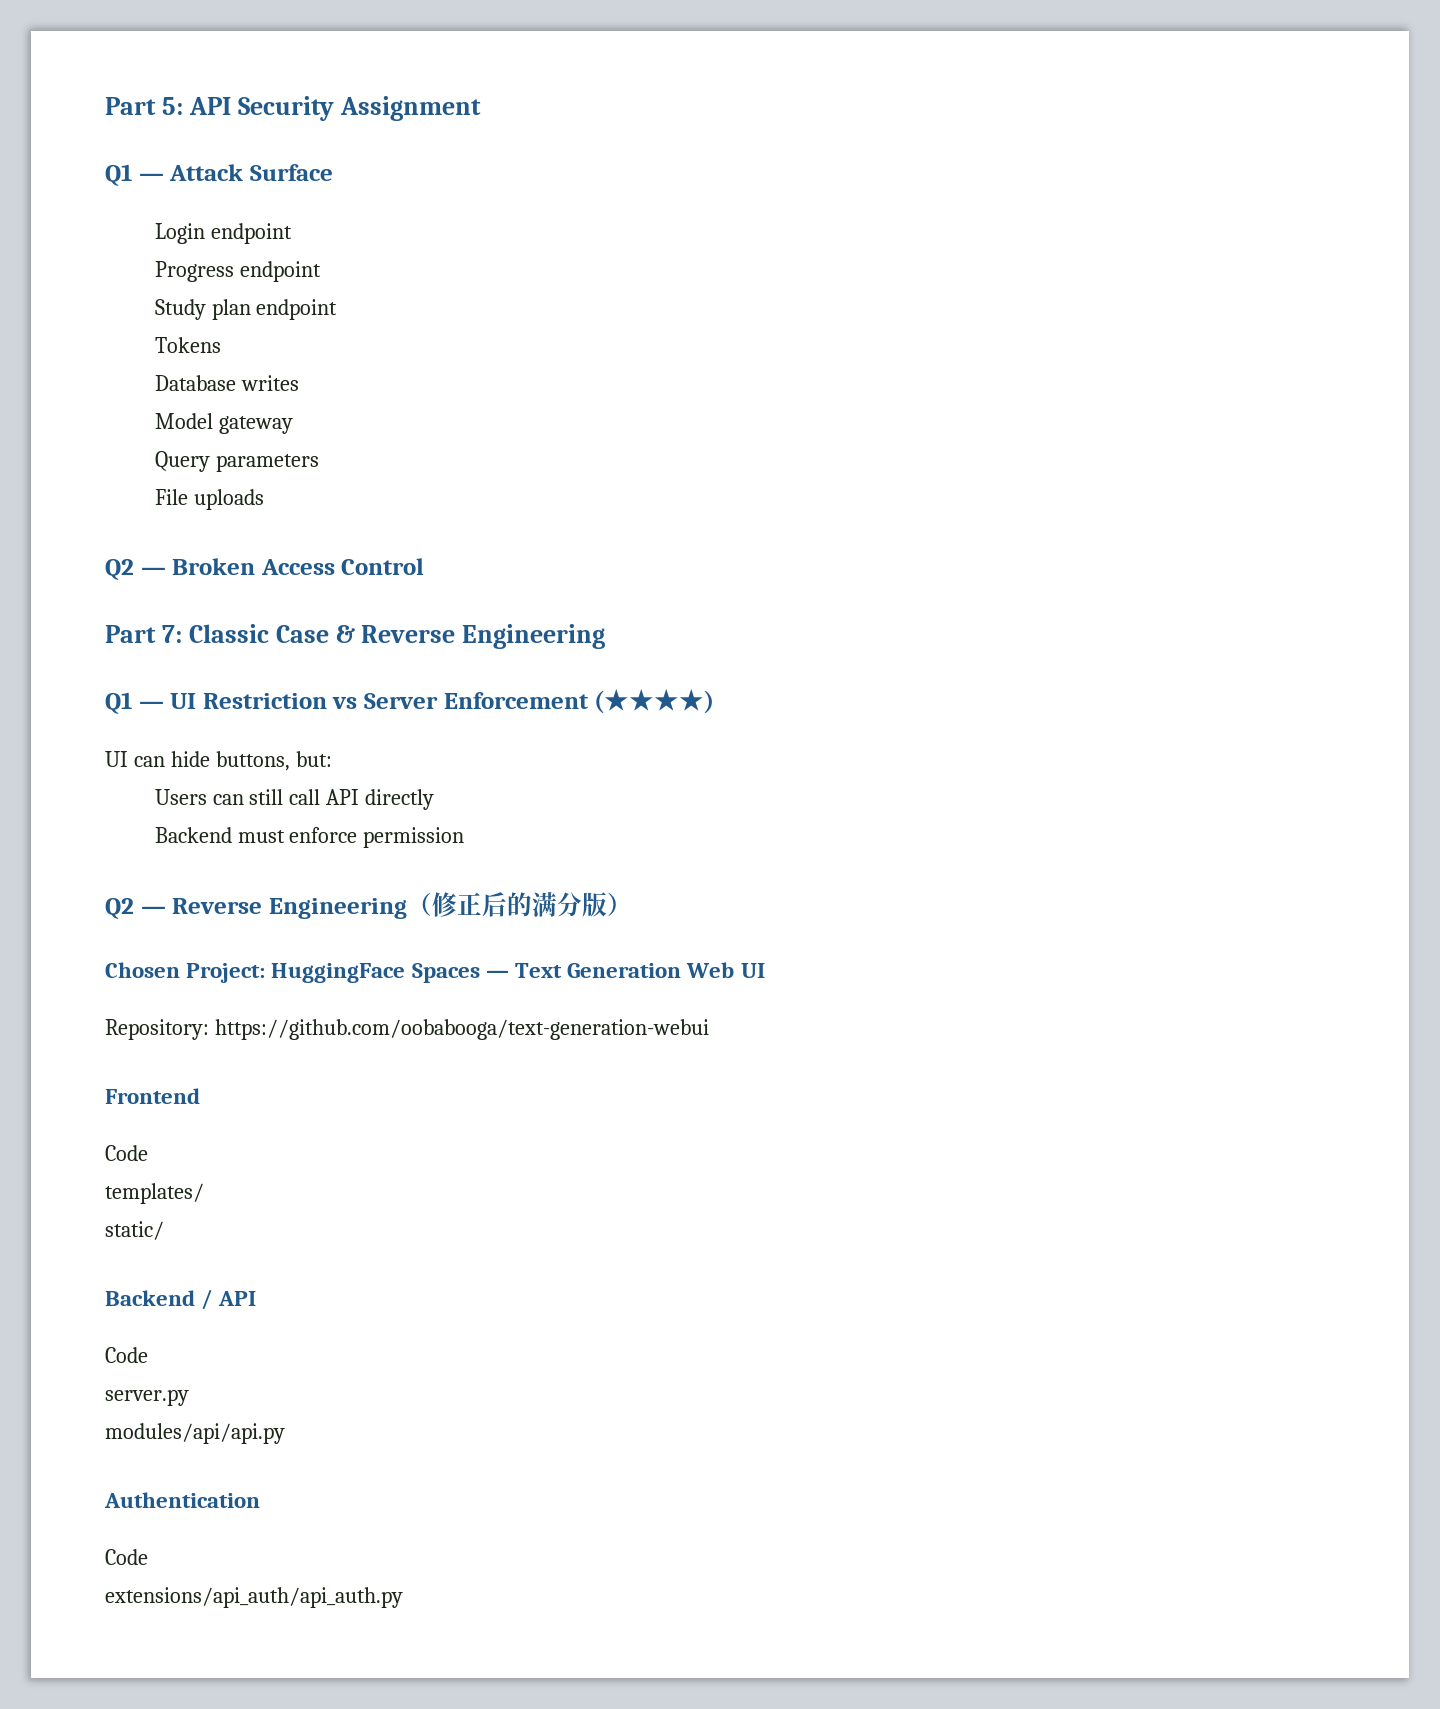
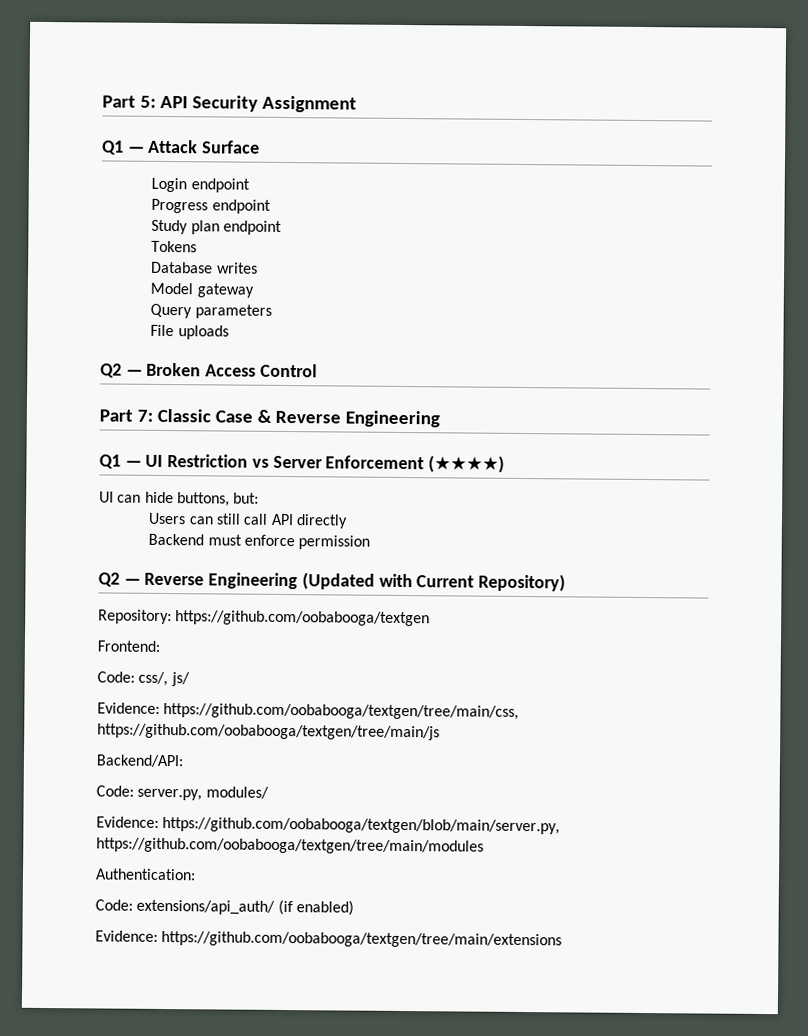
- Q2 — Reverse Engineering（修正后的满分版）
- Chosen Project: HuggingFace Spaces — Text Generation Web UI
- Repository: https://github.com/oobabooga/text-generation-webui
- Frontend
- Code
- templates/
- static/
- Backend / API
- Code
- server.py
- modules/api/api.py
- Authentication
- Code
- extensions/api_auth/api_auth.py
+ Q2 — Reverse Engineering (Updated with Current Repository)
+ Repository: https://github.com/oobabooga/textgen
+ Frontend:
+ Code: css/, js/
+ Evidence: https://github.com/oobabooga/textgen/tree/main/css, https://github.com/oobabooga/textgen/tree/main/js
+ Backend/API:
+ Code: server.py, modules/
+ Evidence: https://github.com/oobabooga/textgen/blob/main/server.py, https://github.com/oobabooga/textgen/tree/main/modules
+ Authentication:
+ Code: extensions/api_auth/ (if enabled)
+ Evidence: https://github.com/oobabooga/textgen/tree/main/extensions

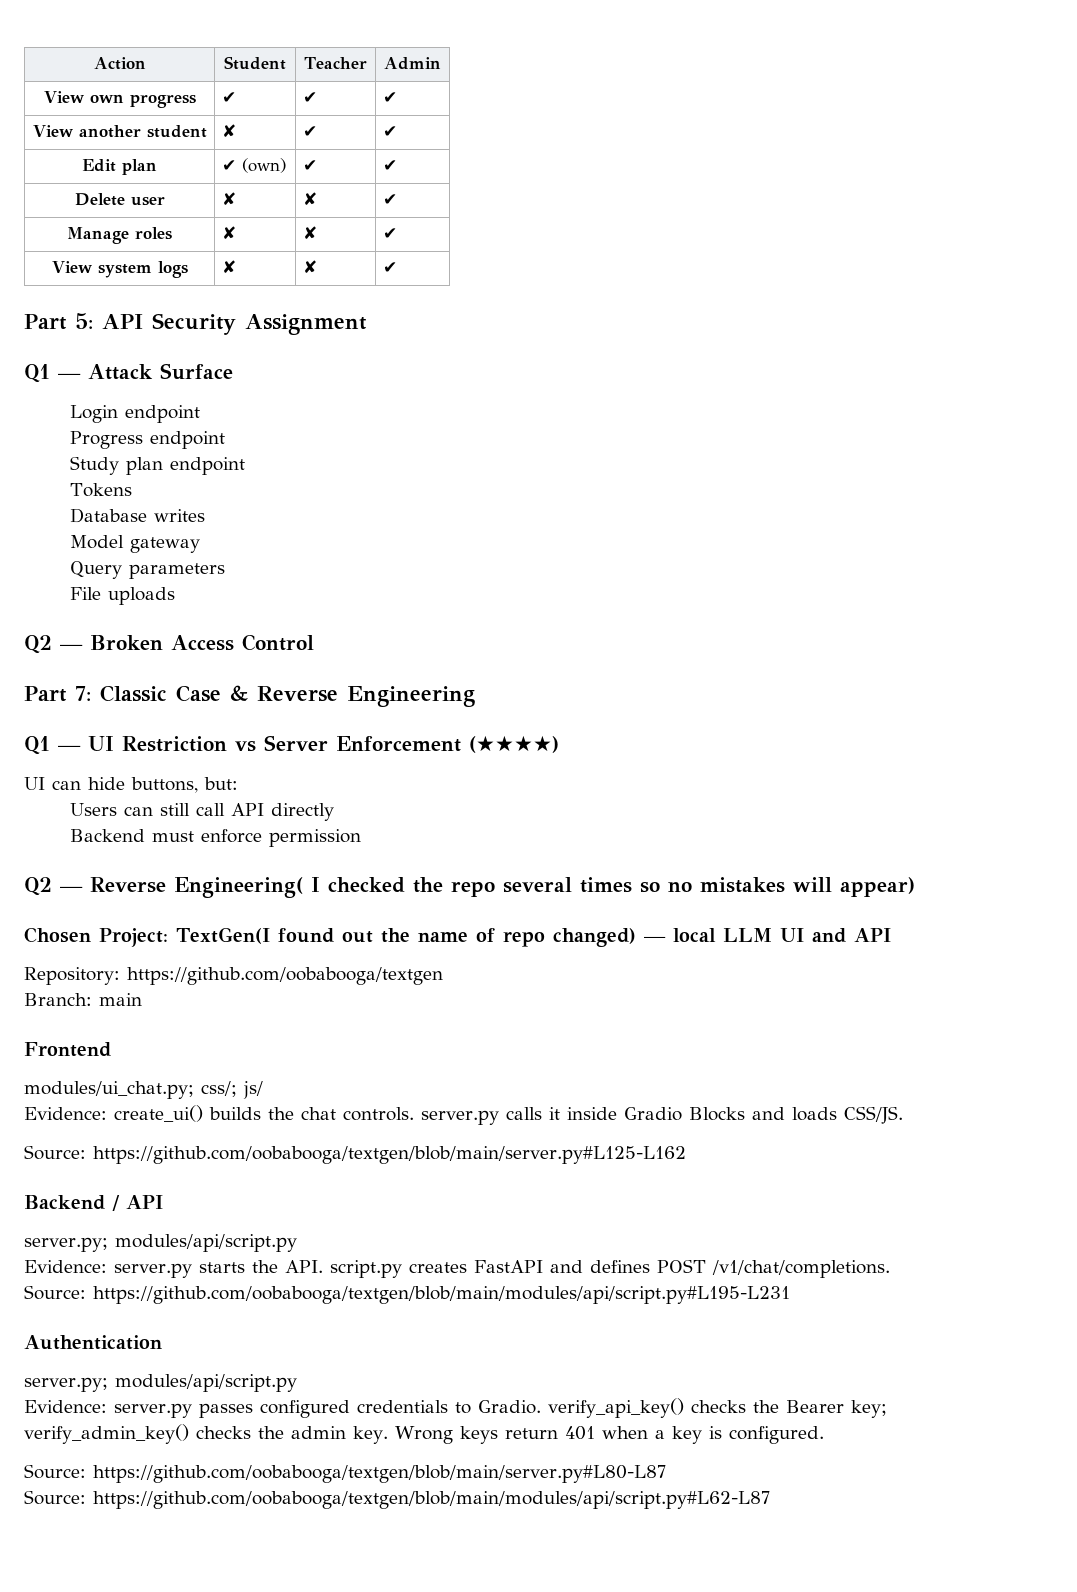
+ Action | Student | Teacher | Admin
+ View own progress | ✔ | ✔ | ✔
+ View another student | ✘ | ✔ | ✔
+ Edit plan | ✔ (own) | ✔ | ✔
+ Delete user | ✘ | ✘ | ✔
+ Manage roles | ✘ | ✘ | ✔
+ View system logs | ✘ | ✘ | ✔
- Q2 — Reverse Engineering (Updated with Current Repository)
+ Q2 — Reverse Engineering( I checked the repo several times so no mistakes will appear)
+ Chosen Project: TextGen(I found out the name of repo changed) — local LLM UI and API
  Repository: https://github.com/oobabooga/textgen
- Frontend:
- Code: css/, js/
- Evidence: https://github.com/oobabooga/textgen/tree/main/css, https://github.com/oobabooga/textgen/tree/main/js
- Backend/API:
- Code: server.py, modules/
- Evidence: https://github.com/oobabooga/textgen/blob/main/server.py, https://github.com/oobabooga/textgen/tree/main/modules
- Authentication:
- Code: extensions/api_auth/ (if enabled)
- Evidence: https://github.com/oobabooga/textgen/tree/main/extensions
+ Branch: main
+ Frontend
+ modules/ui_chat.py; css/; js/
+ Evidence: create_ui() builds the chat controls. server.py calls it inside Gradio Blocks and loads CSS/JS.
+ Source: https://github.com/oobabooga/textgen/blob/main/server.py#L125-L162
+ Backend / API
+ server.py; modules/api/script.py
+ Evidence: server.py starts the API. script.py creates FastAPI and defines POST /v1/chat/completions.
+ Source: https://github.com/oobabooga/textgen/blob/main/modules/api/script.py#L195-L231
+ Authentication
+ server.py; modules/api/script.py
+ Evidence: server.py passes configured credentials to Gradio. verify_api_key() checks the Bearer key; verify_admin_key() checks the admin key. Wrong keys return 401 when a key is configured.
+ Source: https://github.com/oobabooga/textgen/blob/main/server.py#L80-L87
+ Source: https://github.com/oobabooga/textgen/blob/main/modules/api/script.py#L62-L87

